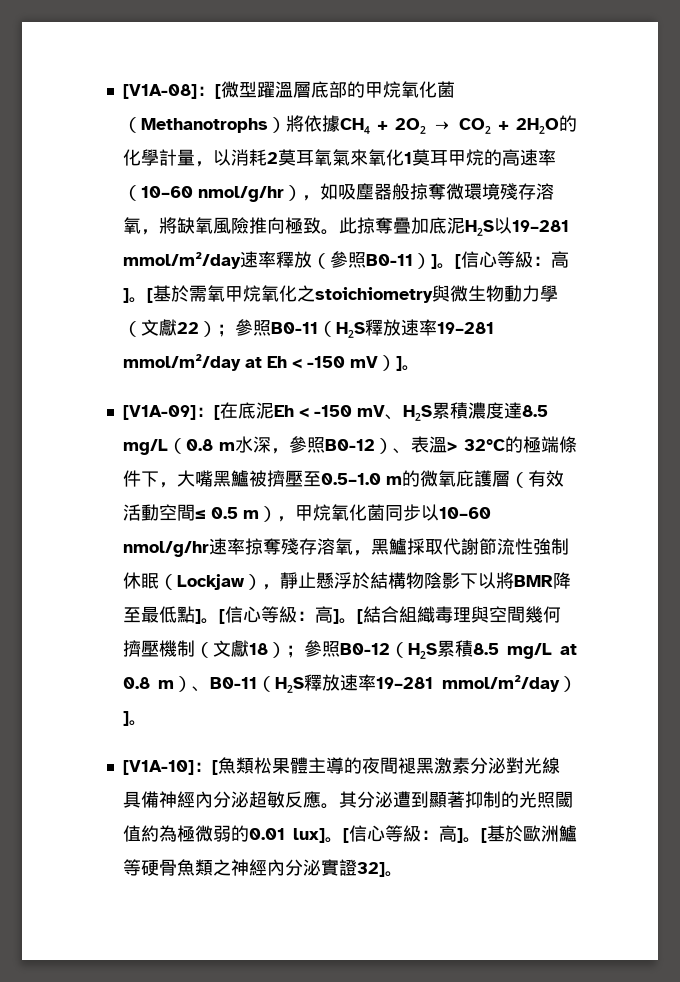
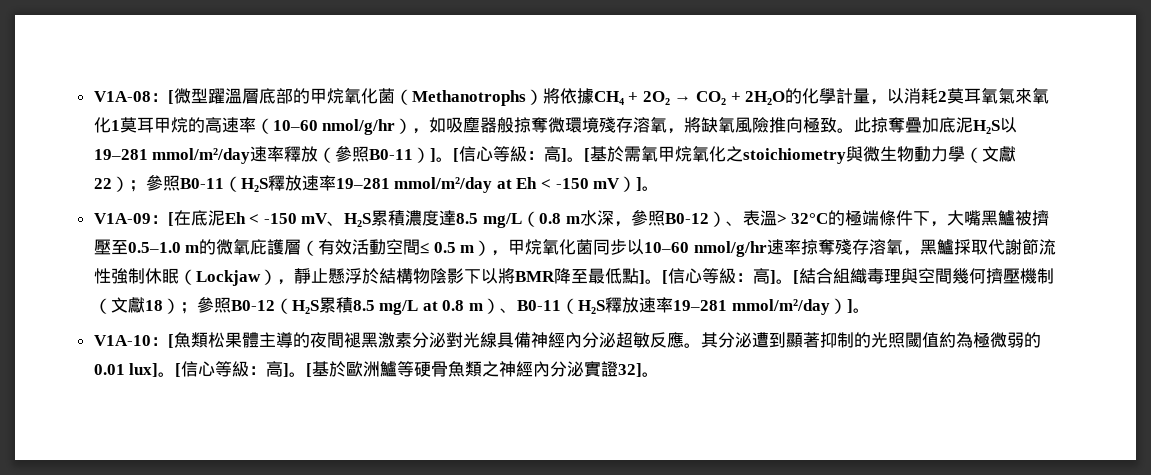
- [V1A-08]：[微型躍溫層底部的甲烷氧化菌（Methanotrophs）將依據CH₄ + 2O₂ → CO₂ + 2H₂O的化學計量，以消耗2莫耳氧氣來氧化1莫耳甲烷的高速率（10–60 nmol/g/hr），如吸塵器般掠奪微環境殘存溶氧，將缺氧風險推向極致。
+ V1A-08：[微型躍溫層底部的甲烷氧化菌（Methanotrophs）將依據CH₄ + 2O₂ → CO₂ + 2H₂O的化學計量，以消耗2莫耳氧氣來氧化1莫耳甲烷的高速率（10–60 nmol/g/hr），如吸塵器般掠奪微環境殘存溶氧，將缺氧風險推向極致。
- [V1A-09]：
+ V1A-09：
- [V1A-10]：[魚類松果體主導的夜間褪黑激素分泌對光線具備神經內分泌超敏反應。
+ V1A-10：[魚類松果體主導的夜間褪黑激素分泌對光線具備神經內分泌超敏反應。

